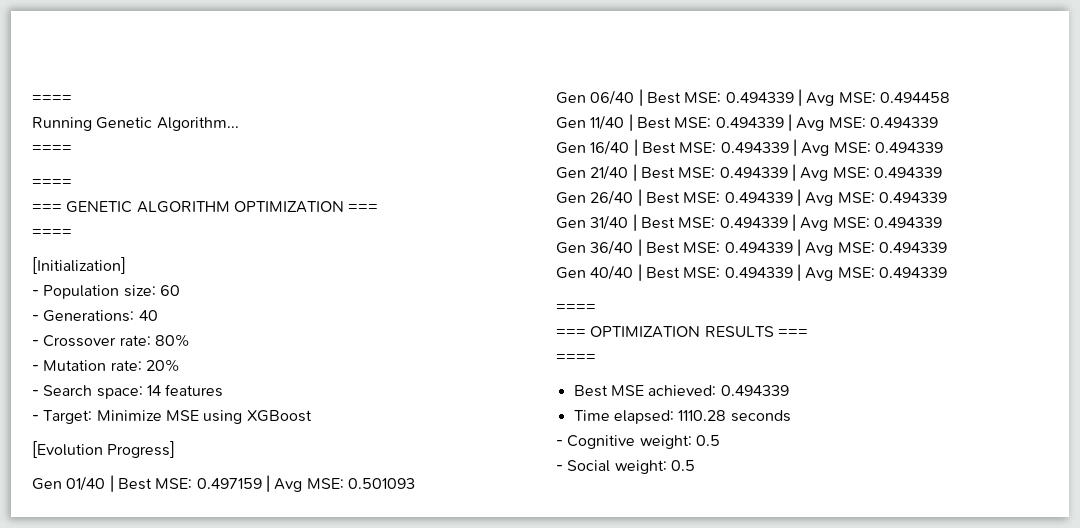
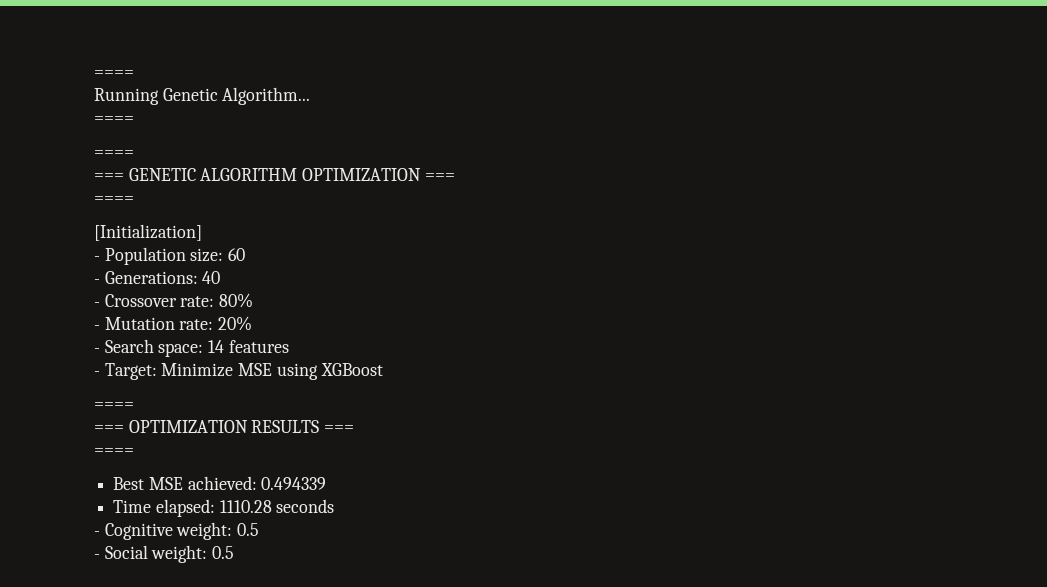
- [Evolution Progress]
- Gen 01/40 | Best MSE: 0.497159 | Avg MSE: 0.501093
- Gen 06/40 | Best MSE: 0.494339 | Avg MSE: 0.494458
- Gen 11/40 | Best MSE: 0.494339 | Avg MSE: 0.494339
- Gen 16/40 | Best MSE: 0.494339 | Avg MSE: 0.494339
- Gen 21/40 | Best MSE: 0.494339 | Avg MSE: 0.494339
- Gen 26/40 | Best MSE: 0.494339 | Avg MSE: 0.494339
- Gen 31/40 | Best MSE: 0.494339 | Avg MSE: 0.494339
- Gen 36/40 | Best MSE: 0.494339 | Avg MSE: 0.494339
- Gen 40/40 | Best MSE: 0.494339 | Avg MSE: 0.494339

